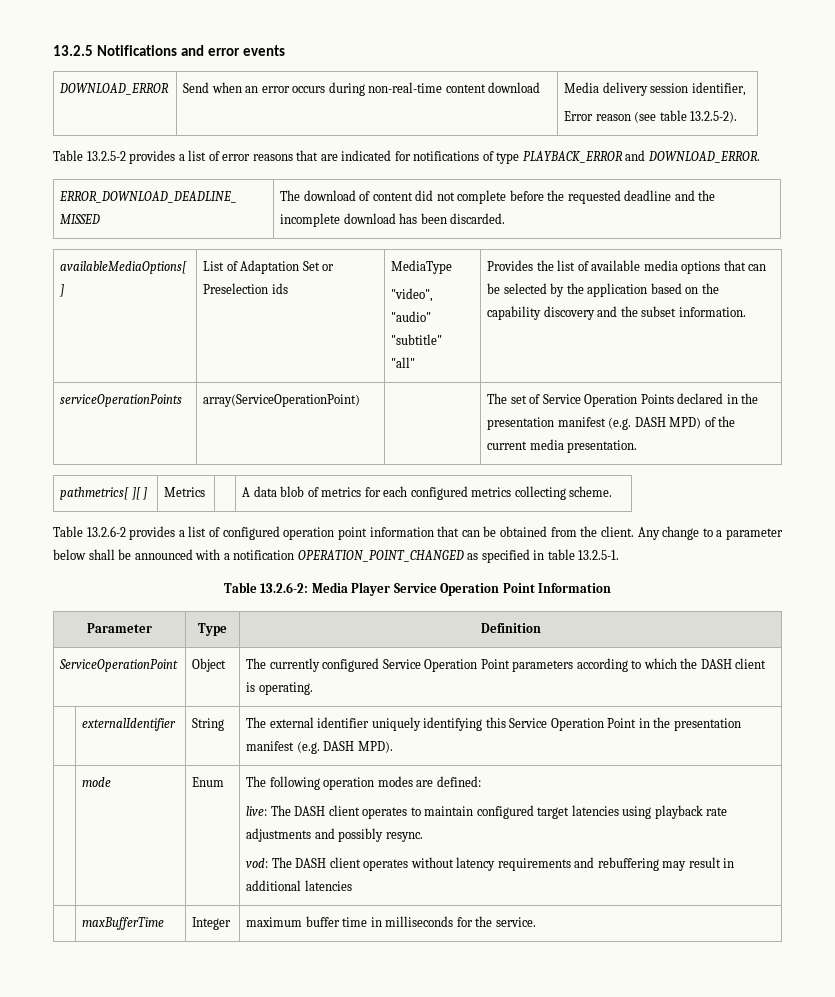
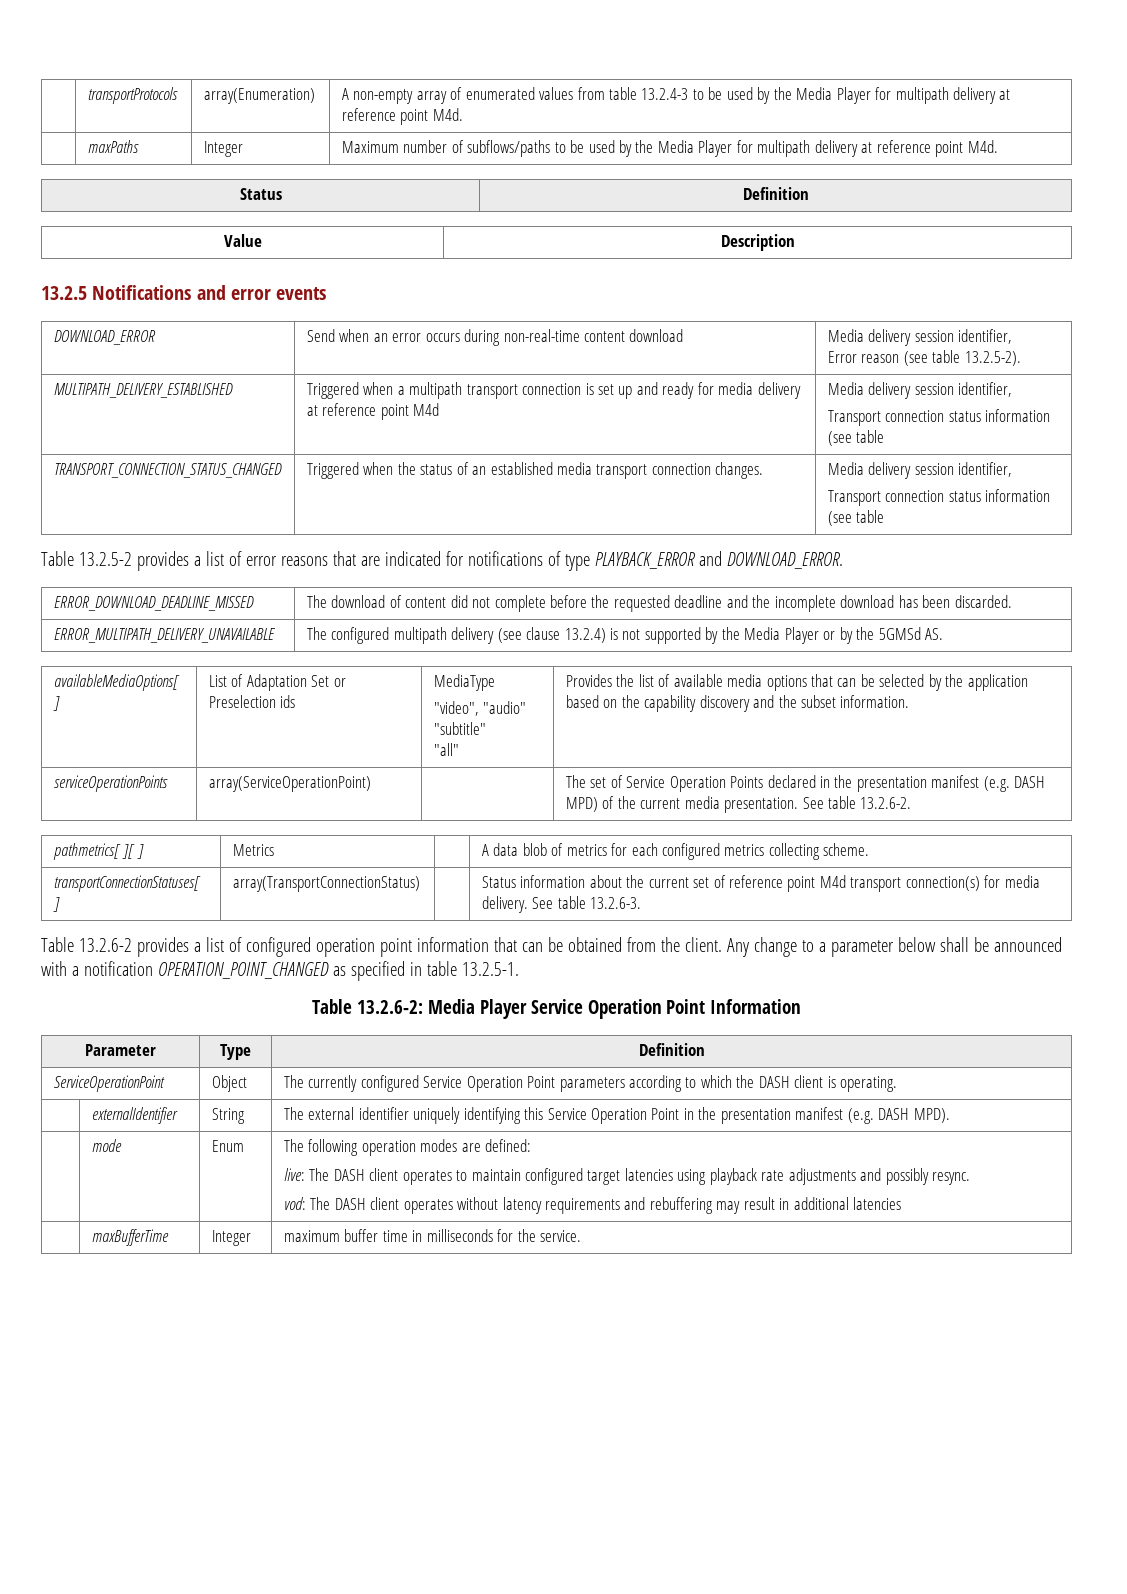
+ | transportProtocols | array(Enumeration) | A non-empty array of enumerated values from table 13.2.4-3 to be used by the Media Player for multipath delivery at reference point M4d.
+ | maxPaths | Integer | Maximum number of subflows/paths to be used by the Media Player for multipath delivery at reference point M4d.
+ Status | Definition
+ Value | Description
+ MULTIPATH_DELIVERY_ESTABLISHED | Triggered when a multipath transport connection is set up and ready for media delivery at reference point M4d | Media delivery session identifier,
+ Transport connection status information (see table
+ TRANSPORT_CONNECTION_STATUS_CHANGED | Triggered when the status of an established media transport connection changes. | Media delivery session identifier,
+ Transport connection status information (see table
+ ERROR_MULTIPATH_DELIVERY_UNAVAILABLE | The configured multipath delivery (see clause 13.2.4) is not supported by the Media Player or by the 5GMSd AS.
- serviceOperationPoints | array(ServiceOperationPoint) | | The set of Service Operation Points declared in the presentation manifest (e.g. DASH MPD) of the current media presentation.
+ serviceOperationPoints | array(ServiceOperationPoint) | | The set of Service Operation Points declared in the presentation manifest (e.g. DASH MPD) of the current media presentation. See table 13.2.6-2.
+ transportConnectionStatuses[ ] | array(TransportConnectionStatus) | | Status information about the current set of reference point M4d transport connection(s) for media delivery. See table 13.2.6-3.

